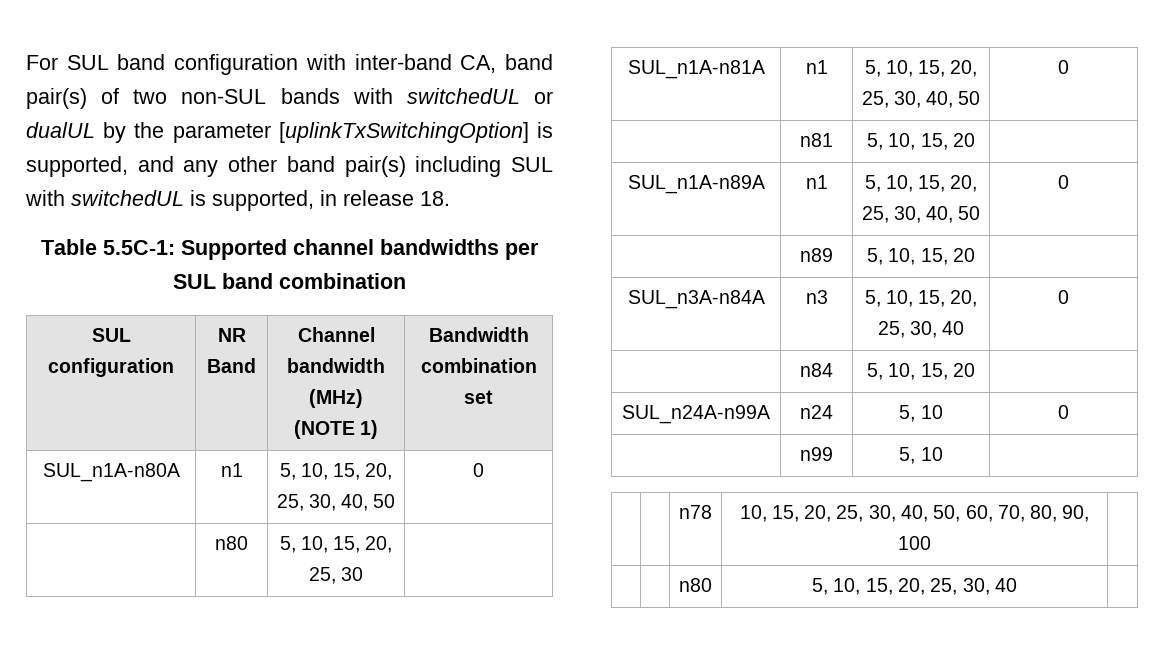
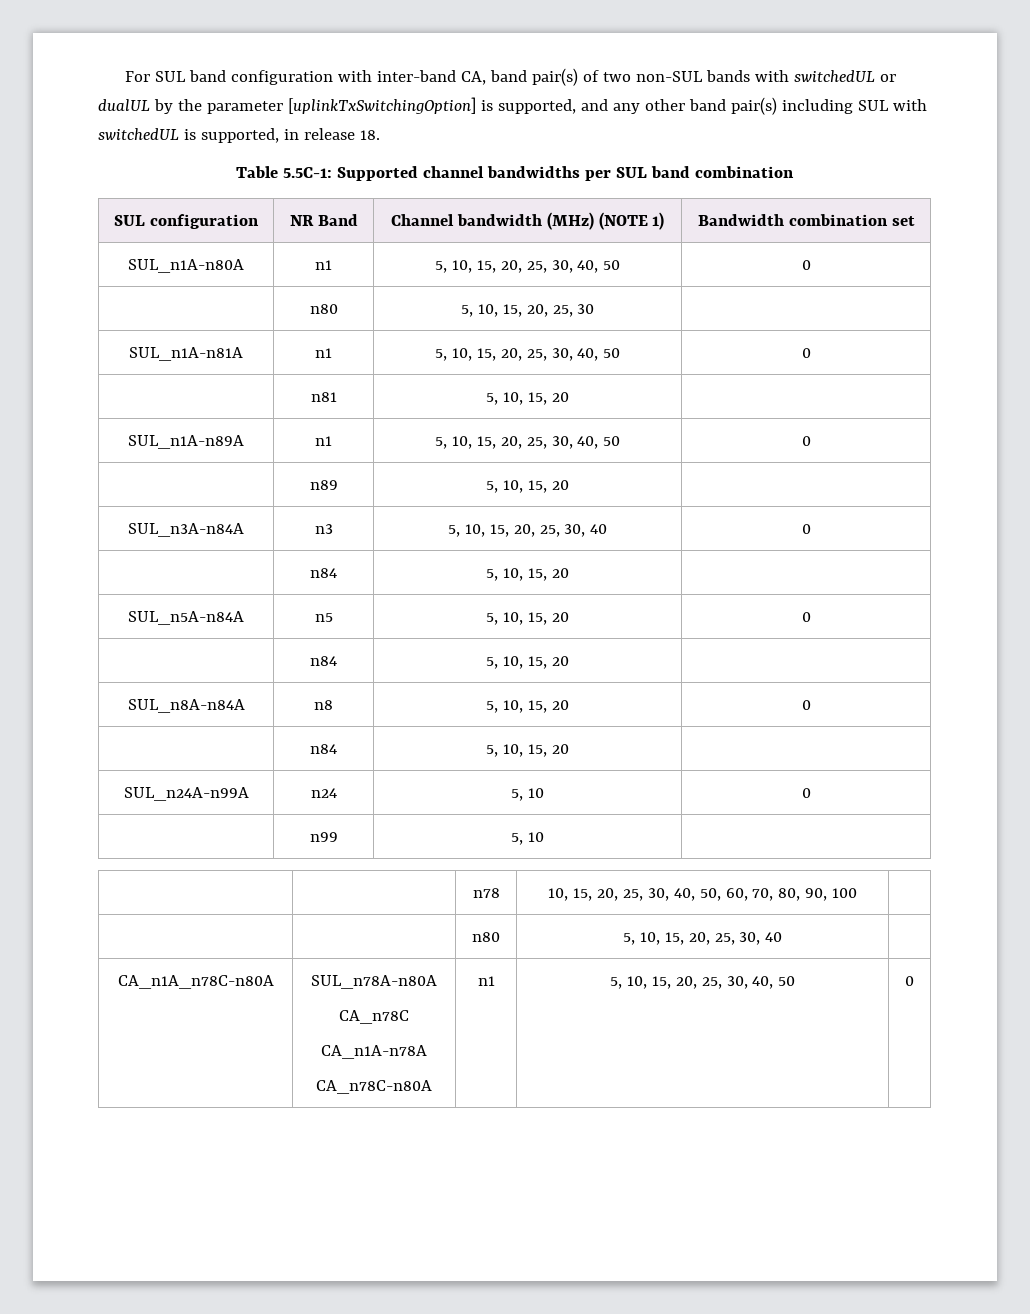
+ SUL_n5A-n84A | n5 | 5, 10, 15, 20 | 0
+ | n84 | 5, 10, 15, 20 |
+ SUL_n8A-n84A | n8 | 5, 10, 15, 20 | 0
+ | n84 | 5, 10, 15, 20 |
+ CA_n1A_n78C-n80A | SUL_n78A-n80A
+ CA_n78C
+ CA_n1A-n78A
+ CA_n78C-n80A | n1 | 5, 10, 15, 20, 25, 30, 40, 50 | 0

